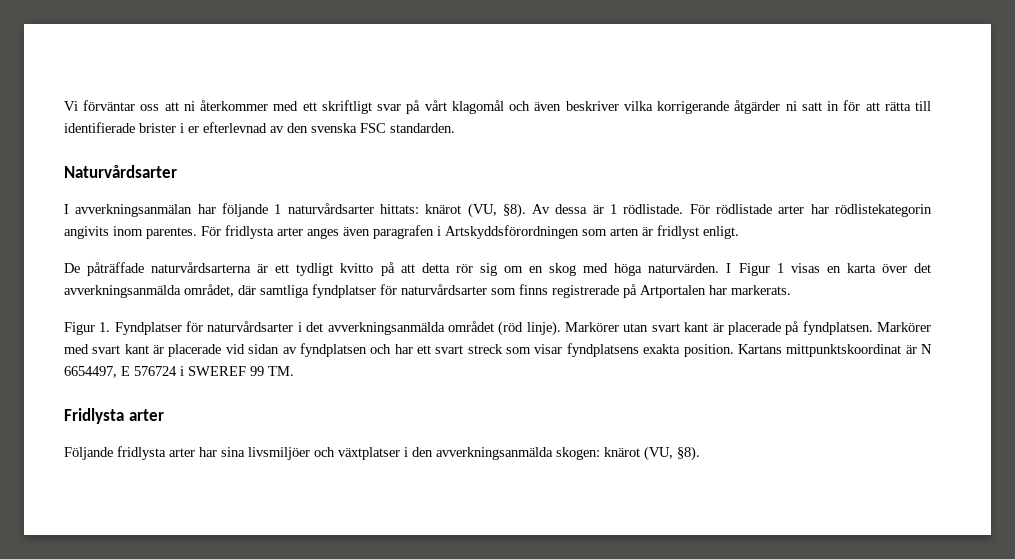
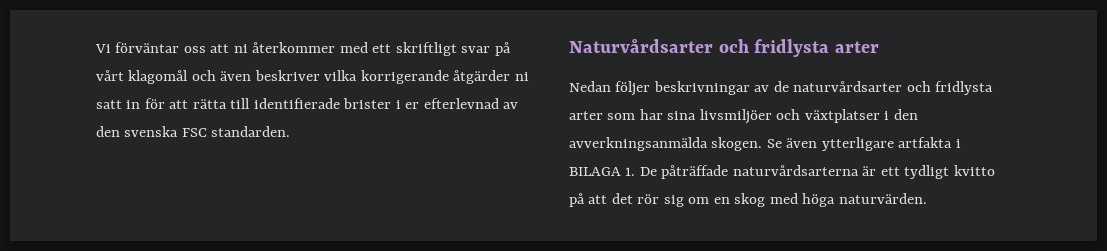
- Naturvårdsarter
- I avverkningsanmälan har följande 1 naturvårdsarter hittats: knärot (VU, §8). Av dessa är 1 rödlistade. För rödlistade arter har rödlistekategorin angivits inom parentes. För fridlysta arter anges även paragrafen i Artskyddsförordningen som arten är fridlyst enligt.
- De påträffade naturvårdsarterna är ett tydligt kvitto på att detta rör sig om en skog med höga naturvärden. I Figur 1 visas en karta över det avverkningsanmälda området, där samtliga fyndplatser för naturvårdsarter som finns registrerade på Artportalen har markerats.
- Figur 1. Fyndplatser för naturvårdsarter i det avverkningsanmälda området (röd linje). Markörer utan svart kant är placerade på fyndplatsen. Markörer med svart kant är placerade vid sidan av fyndplatsen och har ett svart streck som visar fyndplatsens exakta position. Kartans mittpunktskoordinat är N 6654497, E 576724 i SWEREF 99 TM.
- Fridlysta arter
- Följande fridlysta arter har sina livsmiljöer och växtplatser i den avverkningsanmälda skogen: knärot (VU, §8).
+ Naturvårdsarter och fridlysta arter
+ Nedan följer beskrivningar av de naturvårdsarter och fridlysta arter som har sina livsmiljöer och växtplatser i den avverkningsanmälda skogen. Se även ytterligare artfakta i BILAGA 1. De påträffade naturvårdsarterna är ett tydligt kvitto på att det rör sig om en skog med höga naturvärden.

